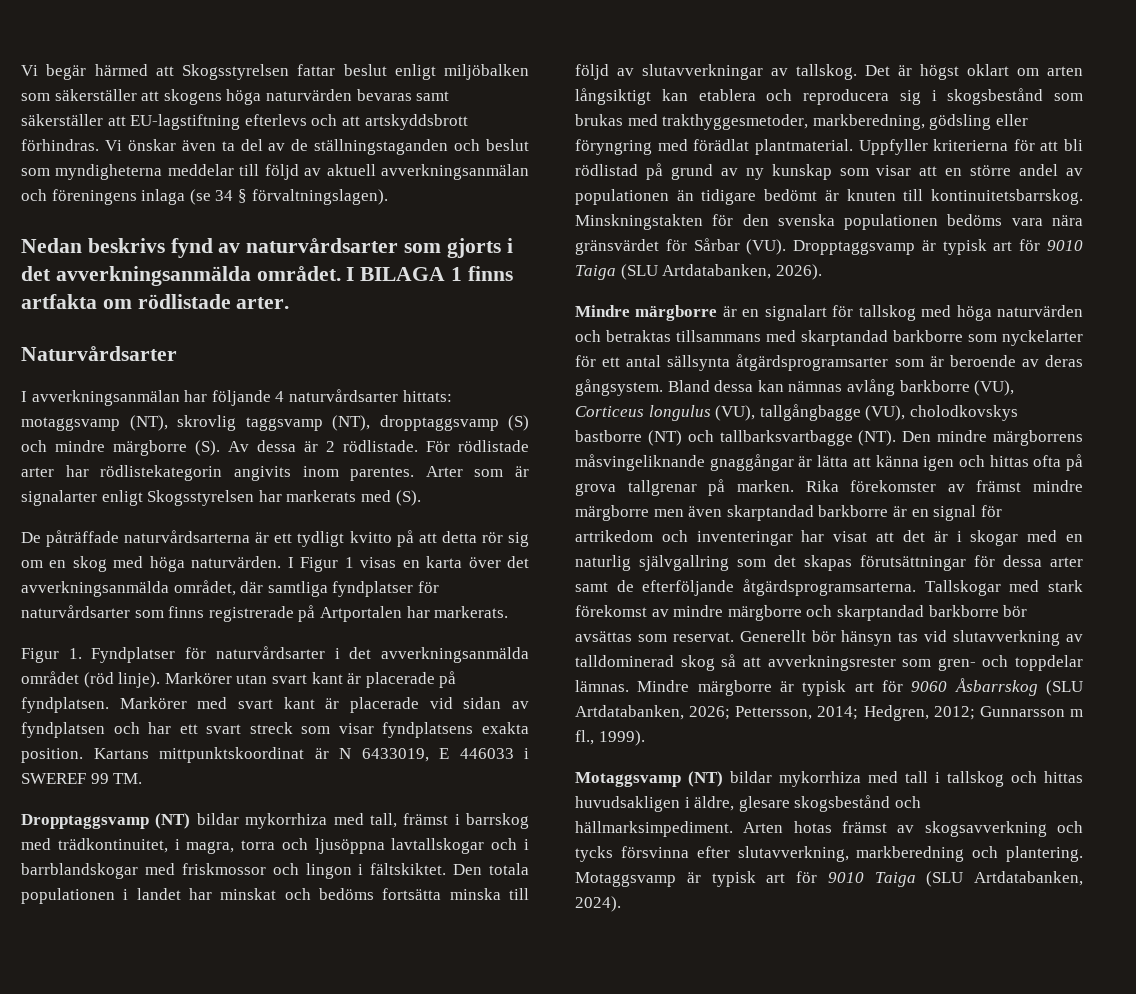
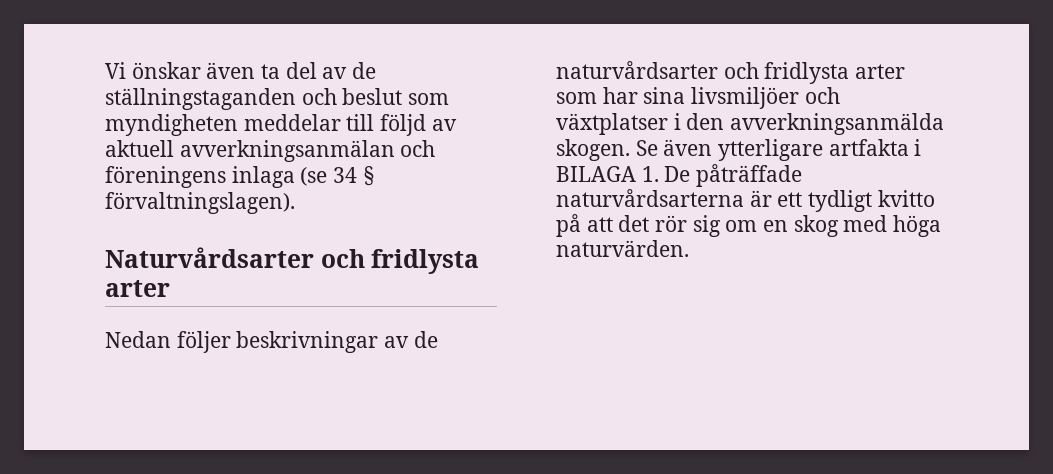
- Vi begär härmed att Skogsstyrelsen fattar beslut enligt miljöbalken som säkerställer att skogens höga naturvärden bevaras samt säkerställer att EU-lagstiftning efterlevs och att artskyddsbrott förhindras. Vi önskar även ta del av de ställningstaganden och beslut som myndigheterna meddelar till följd av aktuell avverkningsanmälan och föreningens inlaga (se 34 § förvaltningslagen).
+ Vi önskar även ta del av de ställningstaganden och beslut som myndigheten meddelar till följd av aktuell avverkningsanmälan och föreningens inlaga (se 34 § förvaltningslagen).
- Nedan beskrivs fynd av naturvårdsarter som gjorts i det avverkningsanmälda området. I BILAGA 1 finns artfakta om rödlistade arter.
- Naturvårdsarter
- I avverkningsanmälan har följande 4 naturvårdsarter hittats: motaggsvamp (NT), skrovlig taggsvamp (NT), dropptaggsvamp (S) och mindre märgborre (S). Av dessa är 2 rödlistade. För rödlistade arter har rödlistekategorin angivits inom parentes. Arter som är signalarter enligt Skogsstyrelsen har markerats med (S).
- De påträffade naturvårdsarterna är ett tydligt kvitto på att detta rör sig om en skog med höga naturvärden. I Figur 1 visas en karta över det avverkningsanmälda området, där samtliga fyndplatser för naturvårdsarter som finns registrerade på Artportalen har markerats.
- Figur 1. Fyndplatser för naturvårdsarter i det avverkningsanmälda området (röd linje). Markörer utan svart kant är placerade på fyndplatsen. Markörer med svart kant är placerade vid sidan av fyndplatsen och har ett svart streck som visar fyndplatsens exakta position. Kartans mittpunktskoordinat är N 6433019, E 446033 i SWEREF 99 TM.
- Dropptaggsvamp (NT) bildar mykorrhiza med tall, främst i barrskog med trädkontinuitet, i magra, torra och ljusöppna lavtallskogar och i barrblandskogar med friskmossor och lingon i fältskiktet. Den totala populationen i landet har minskat och bedöms fortsätta minska till följd av slutavverkningar av tallskog. Det är högst oklart om arten långsiktigt kan etablera och reproducera sig i skogsbestånd som brukas med trakthyggesmetoder, markberedning, gödsling eller föryngring med förädlat plantmaterial. Uppfyller kriterierna för att bli rödlistad på grund av ny kunskap som visar att en större andel av populationen än tidigare bedömt är knuten till kontinuitetsbarrskog. Minskningstakten för den svenska populationen bedöms vara nära gränsvärdet för Sårbar (VU). Dropptaggsvamp är typisk art för 9010 Taiga (SLU Artdatabanken, 2026).
- Mindre märgborre är en signalart för tallskog med höga naturvärden och betraktas tillsammans med skarptandad barkborre som nyckelarter för ett antal sällsynta åtgärdsprogramsarter som är beroende av deras gångsystem. Bland dessa kan nämnas avlång barkborre (VU), Corticeus longulus (VU), tallgångbagge (VU), cholodkovskys bastborre (NT) och tallbarksvartbagge (NT). Den mindre märgborrens måsvingeliknande gnaggångar är lätta att känna igen och hittas ofta på grova tallgrenar på marken. Rika förekomster av främst mindre märgborre men även skarptandad barkborre är en signal för artrikedom och inventeringar har visat att det är i skogar med en naturlig självgallring som det skapas förutsättningar för dessa arter samt de efterföljande åtgärdsprogramsarterna. Tallskogar med stark förekomst av mindre märgborre och skarptandad barkborre bör avsättas som reservat. Generellt bör hänsyn tas vid slutavverkning av talldominerad skog så att avverkningsrester som gren- och toppdelar lämnas. Mindre märgborre är typisk art för 9060 Åsbarrskog (SLU Artdatabanken, 2026; Pettersson, 2014; Hedgren, 2012; Gunnarsson m fl., 1999).
- Motaggsvamp (NT) bildar mykorrhiza med tall i tallskog och hittas huvudsakligen i äldre, glesare skogsbestånd och hällmarksimpediment. Arten hotas främst av skogsavverkning och tycks försvinna efter slutavverkning, markberedning och plantering. Motaggsvamp är typisk art för 9010 Taiga (SLU Artdatabanken, 2024).
+ Naturvårdsarter och fridlysta arter
+ Nedan följer beskrivningar av de naturvårdsarter och fridlysta arter som har sina livsmiljöer och växtplatser i den avverkningsanmälda skogen. Se även ytterligare artfakta i BILAGA 1. De påträffade naturvårdsarterna är ett tydligt kvitto på att det rör sig om en skog med höga naturvärden.

